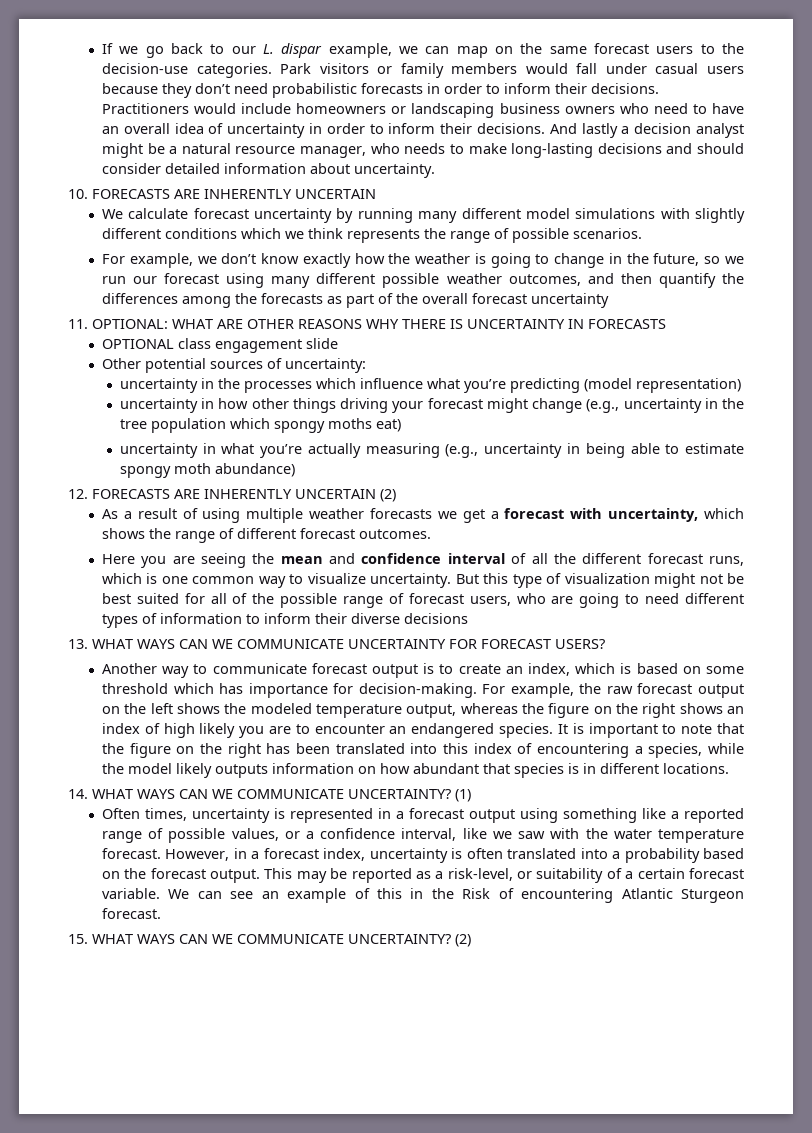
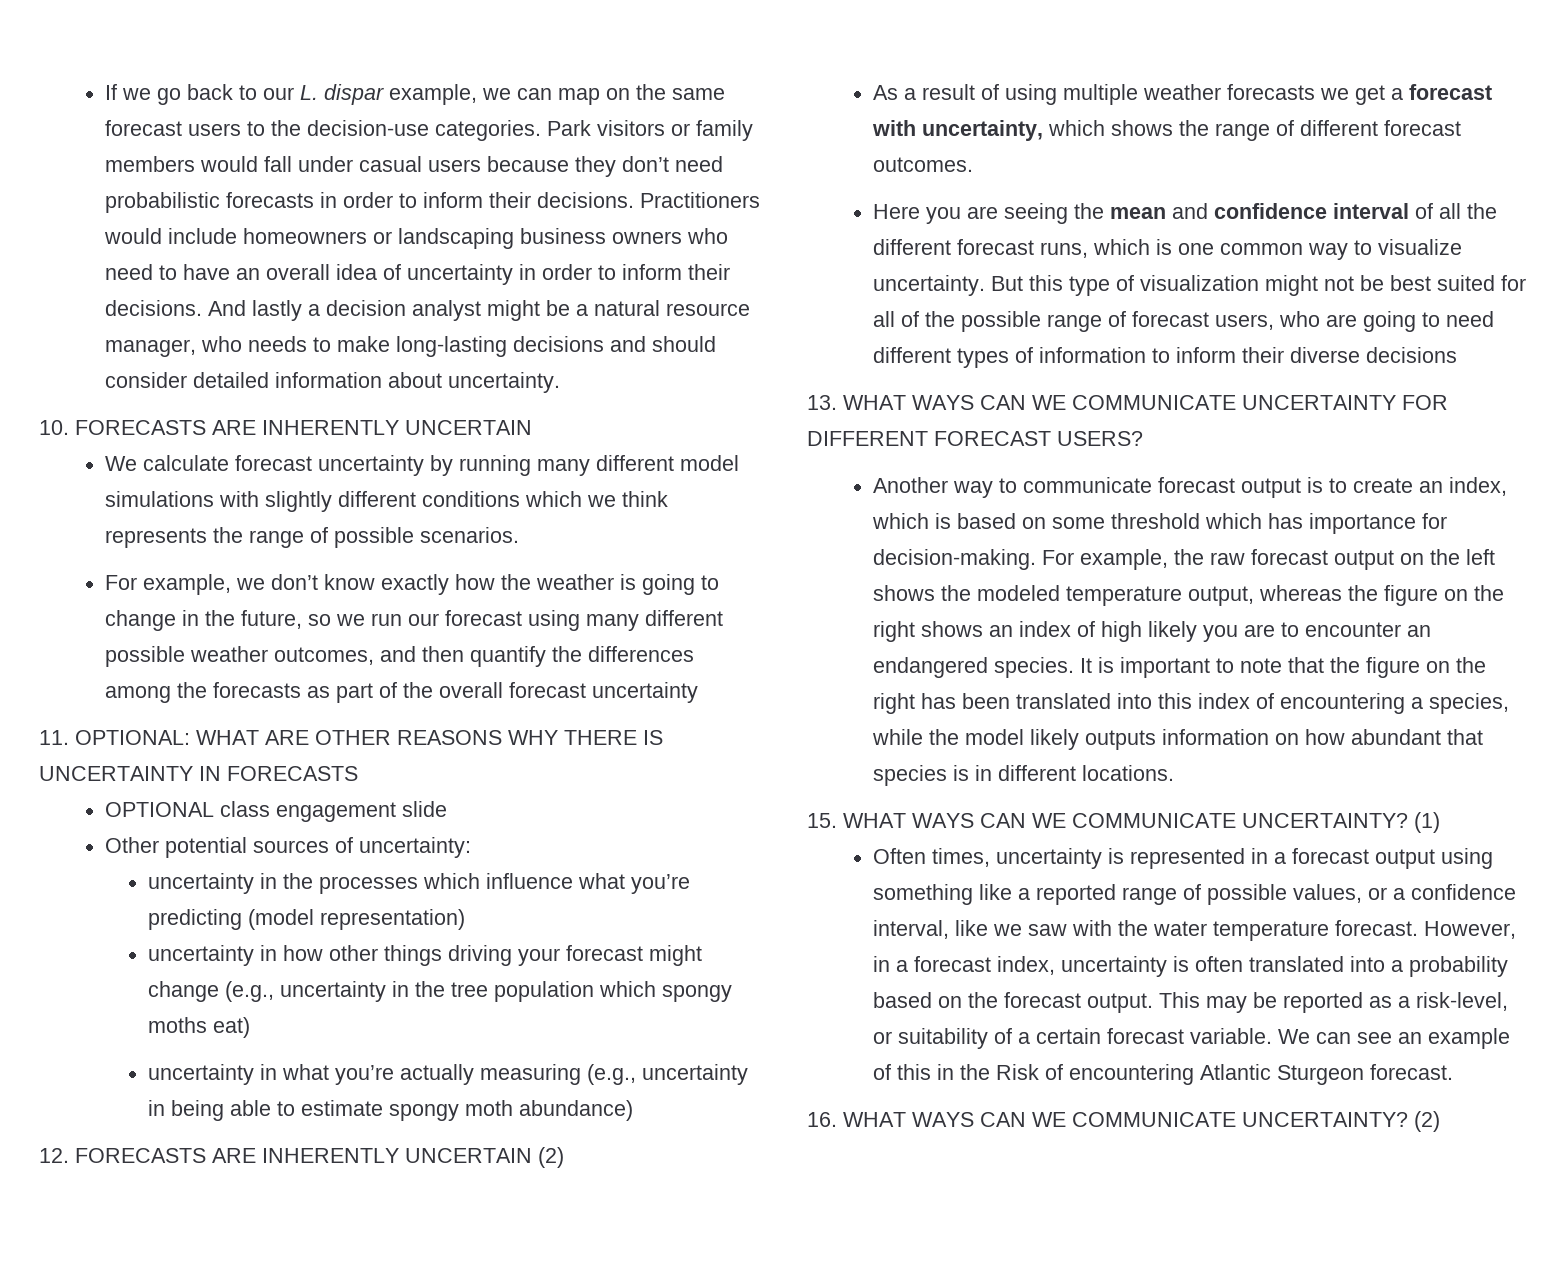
- 13. WHAT WAYS CAN WE COMMUNICATE UNCERTAINTY FOR FORECAST USERS?
+ 13. WHAT WAYS CAN WE COMMUNICATE UNCERTAINTY FOR DIFFERENT FORECAST USERS?
- 14. WHAT WAYS CAN WE COMMUNICATE UNCERTAINTY?
+ 15. WHAT WAYS CAN WE COMMUNICATE UNCERTAINTY?
- 15. WHAT WAYS CAN WE COMMUNICATE UNCERTAINTY?
+ 16. WHAT WAYS CAN WE COMMUNICATE UNCERTAINTY?

